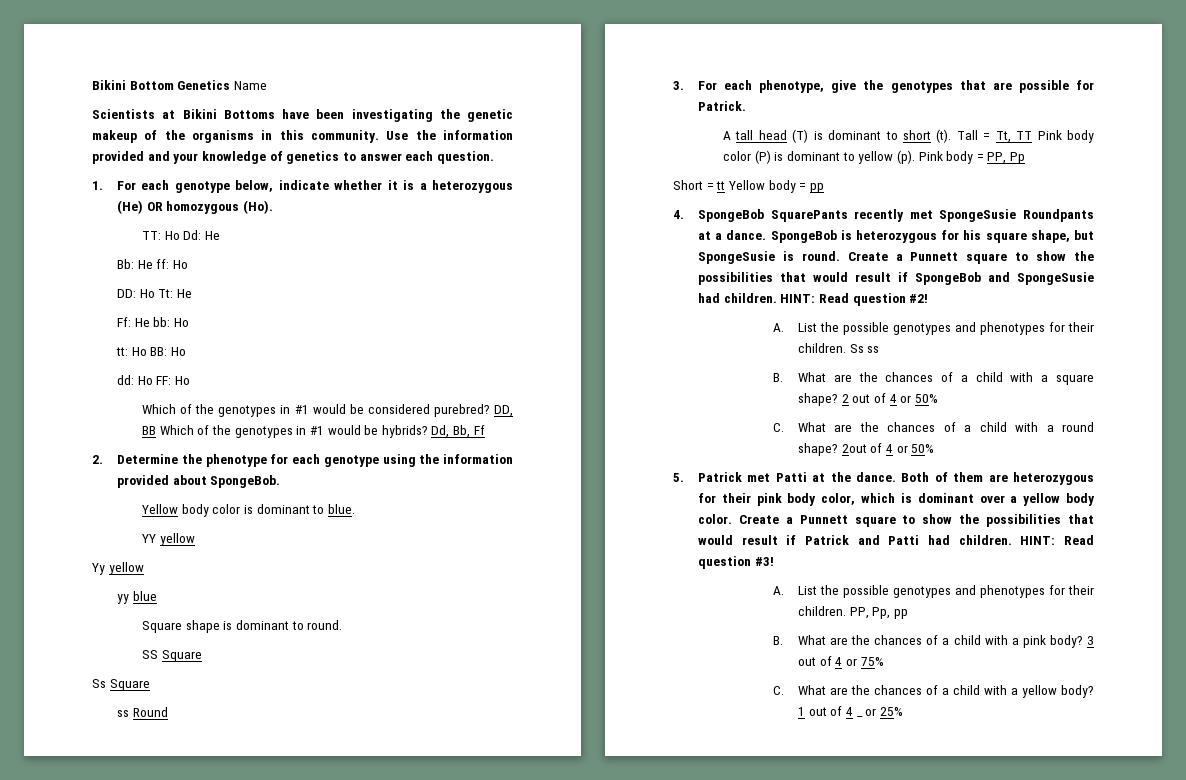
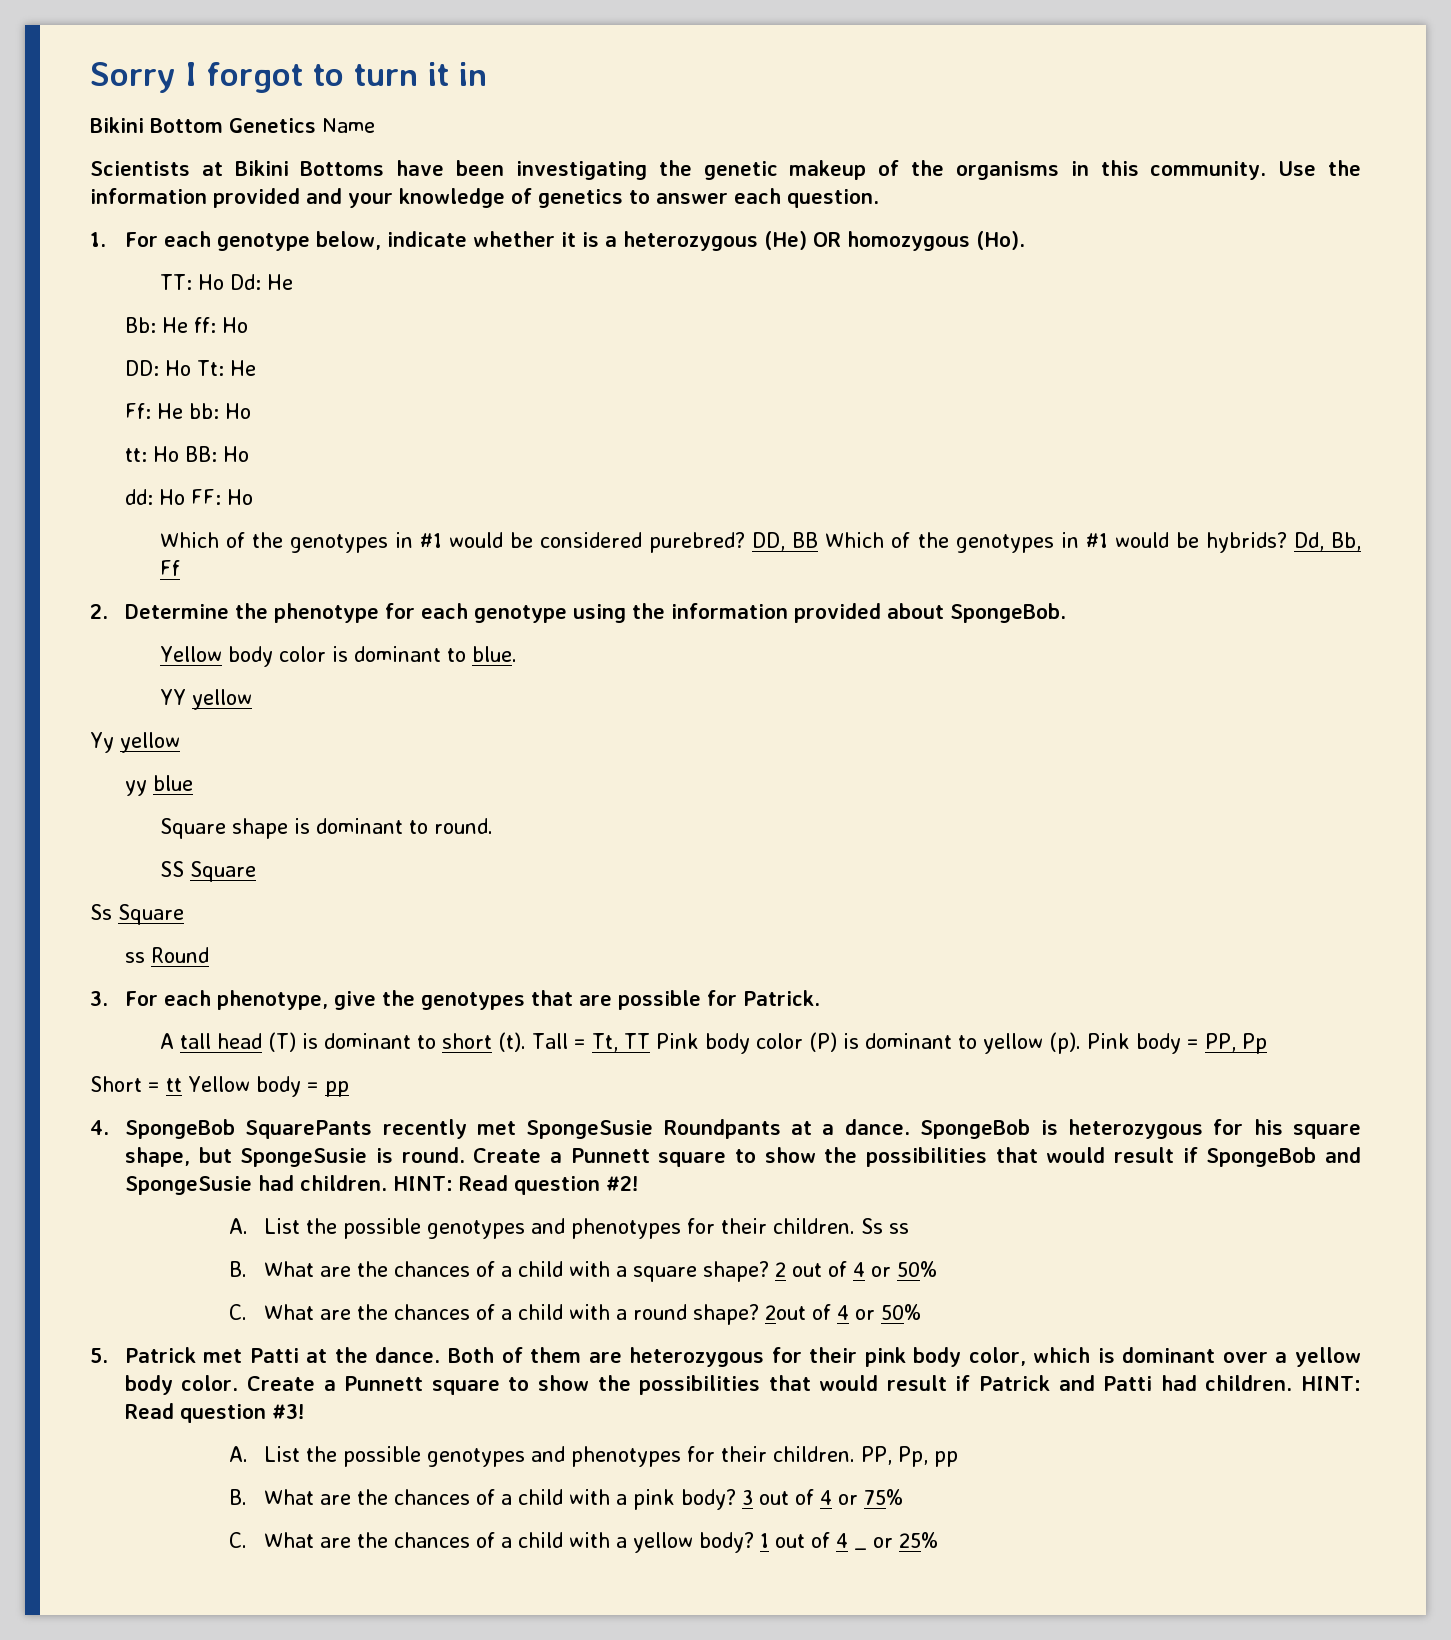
+ Sorry I forgot to turn it in

